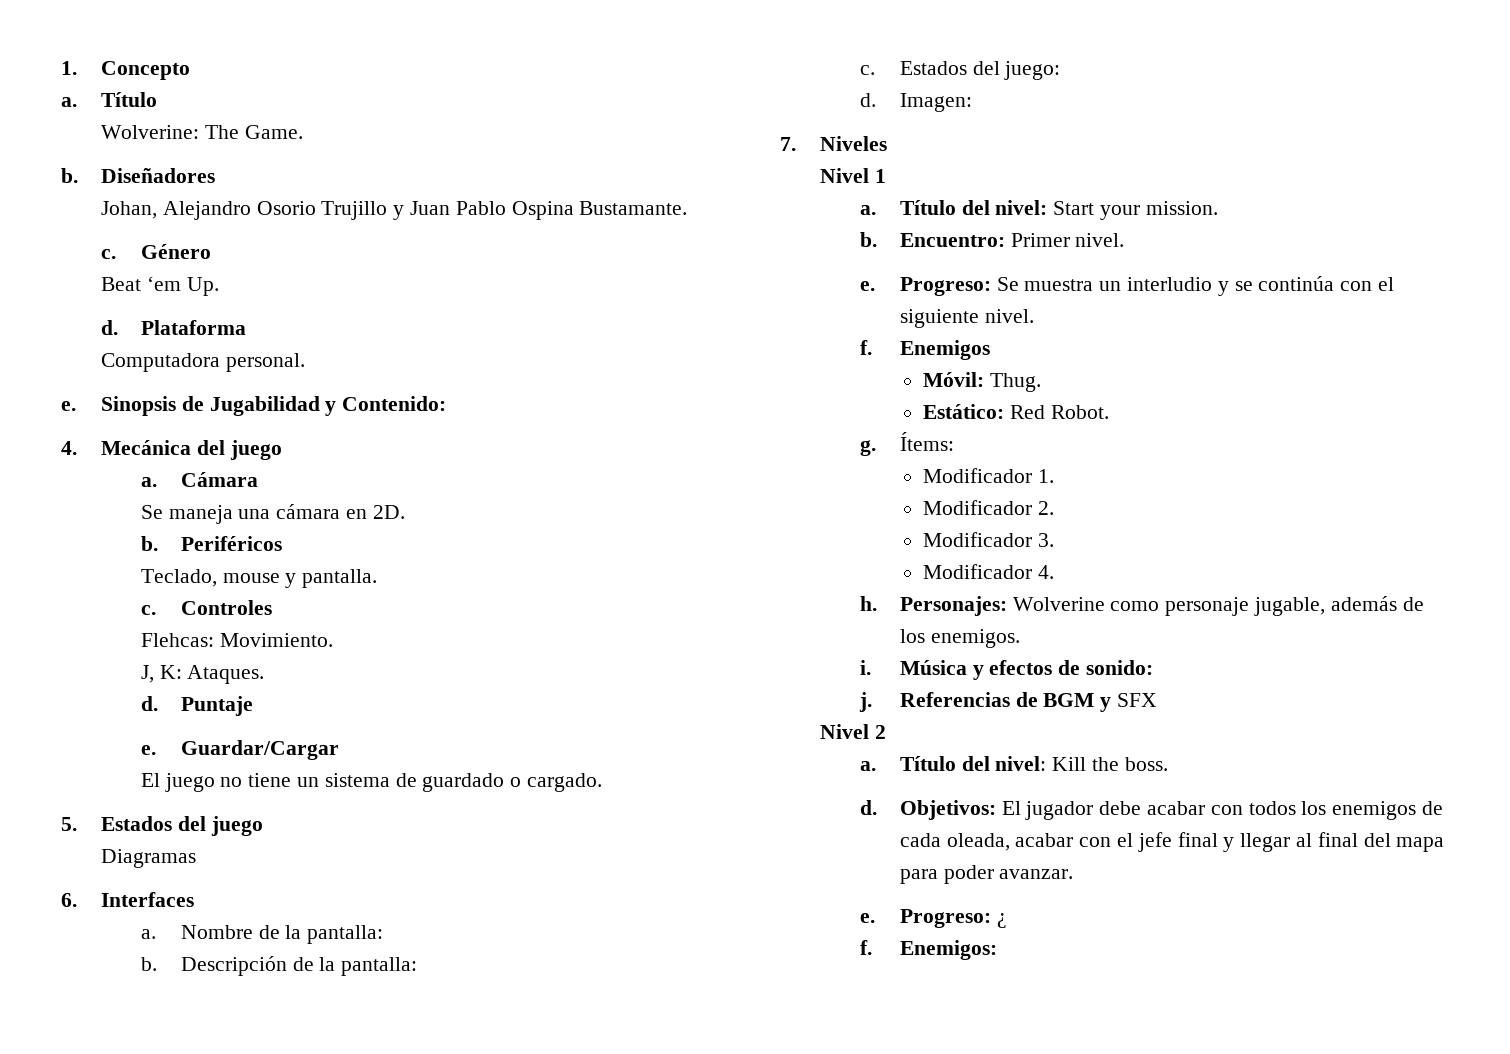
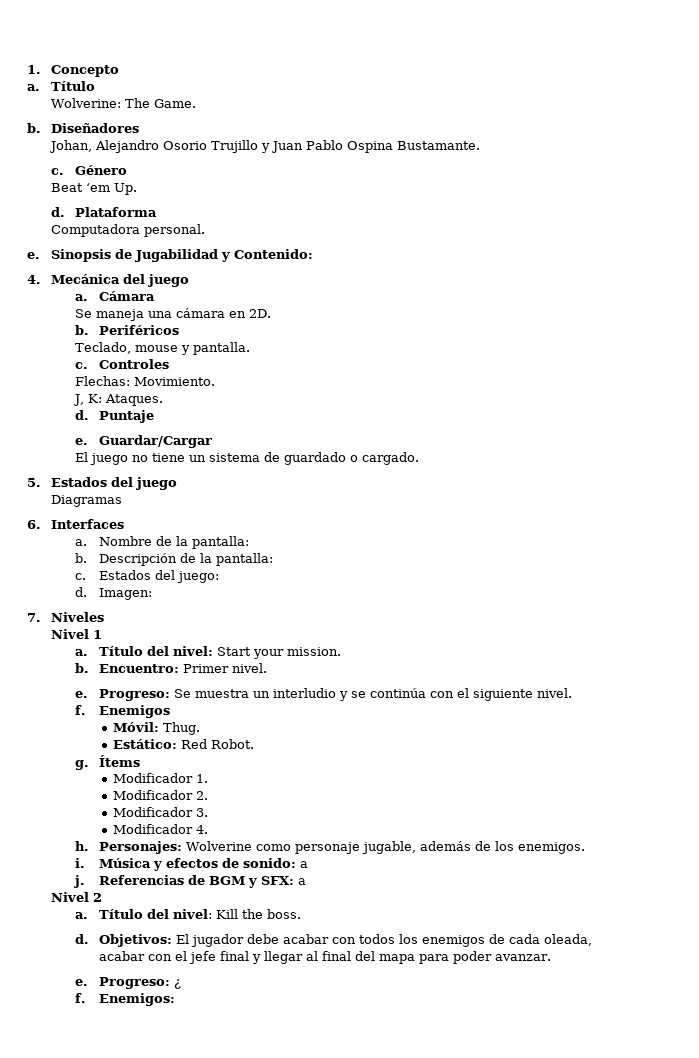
- Flehcas: Movimiento.
+ Flechas: Movimiento.
- Ítems:
+ Ítems
- Música y efectos de sonido:
+ Música y efectos de sonido: a
- Referencias de BGM y SFX
+ Referencias de BGM y SFX: a

